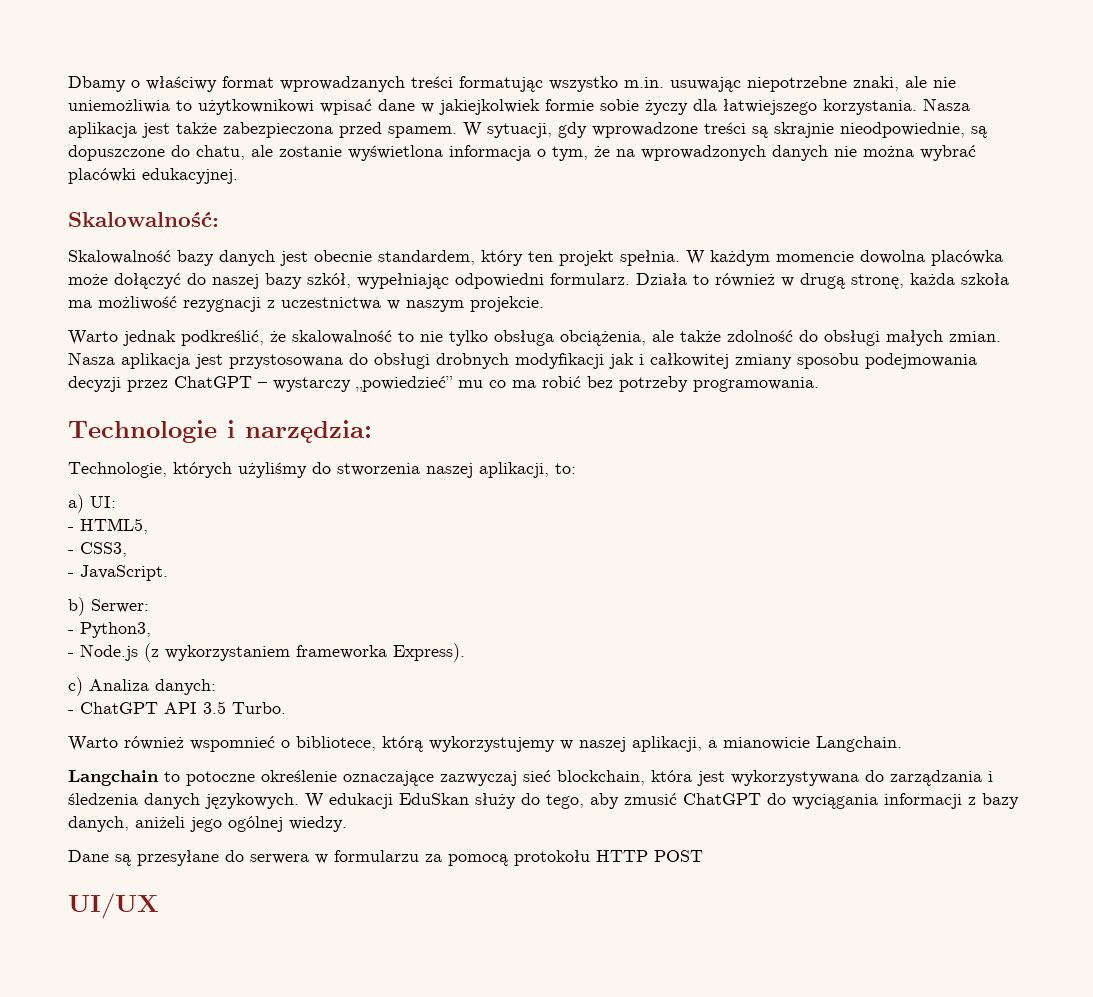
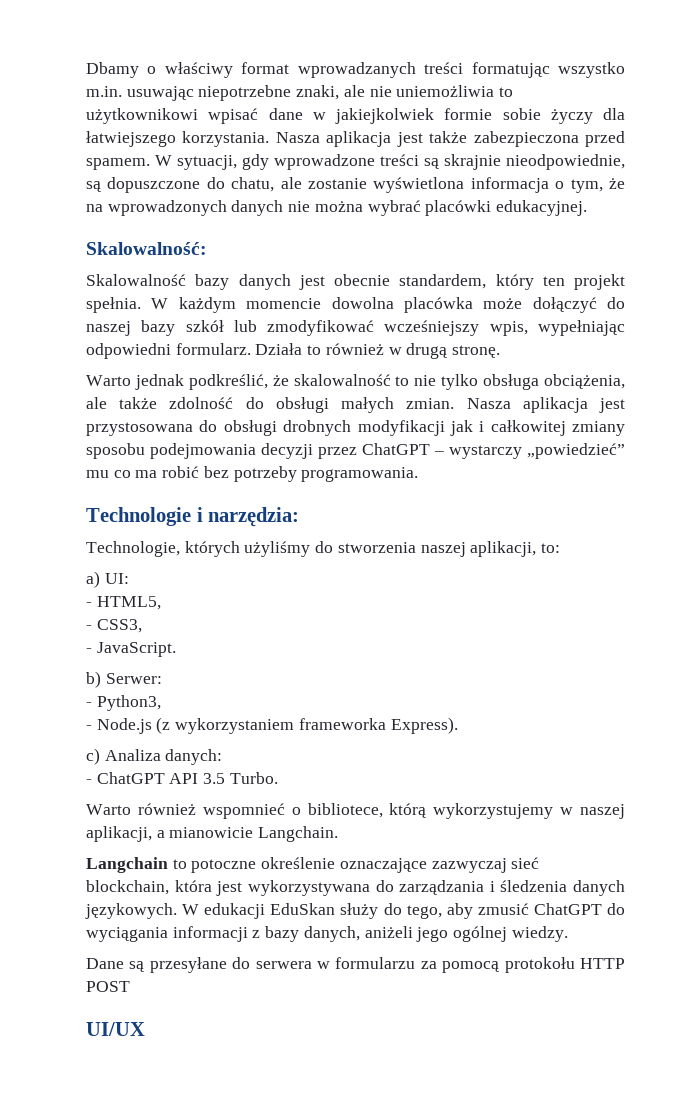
- W każdym momencie dowolna placówka może dołączyć do naszej bazy szkół, wypełniając odpowiedni formularz.
+ W każdym momencie dowolna placówka może dołączyć do naszej bazy szkół lub zmodyfikować wcześniejszy wpis, wypełniając odpowiedni formularz.
- Działa to również w drugą stronę, każda szkoła ma możliwość rezygnacji z uczestnictwa w naszym projekcie.
+ Działa to również w drugą stronę.

